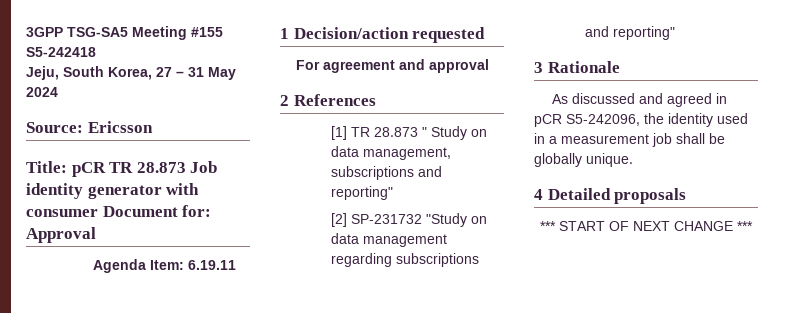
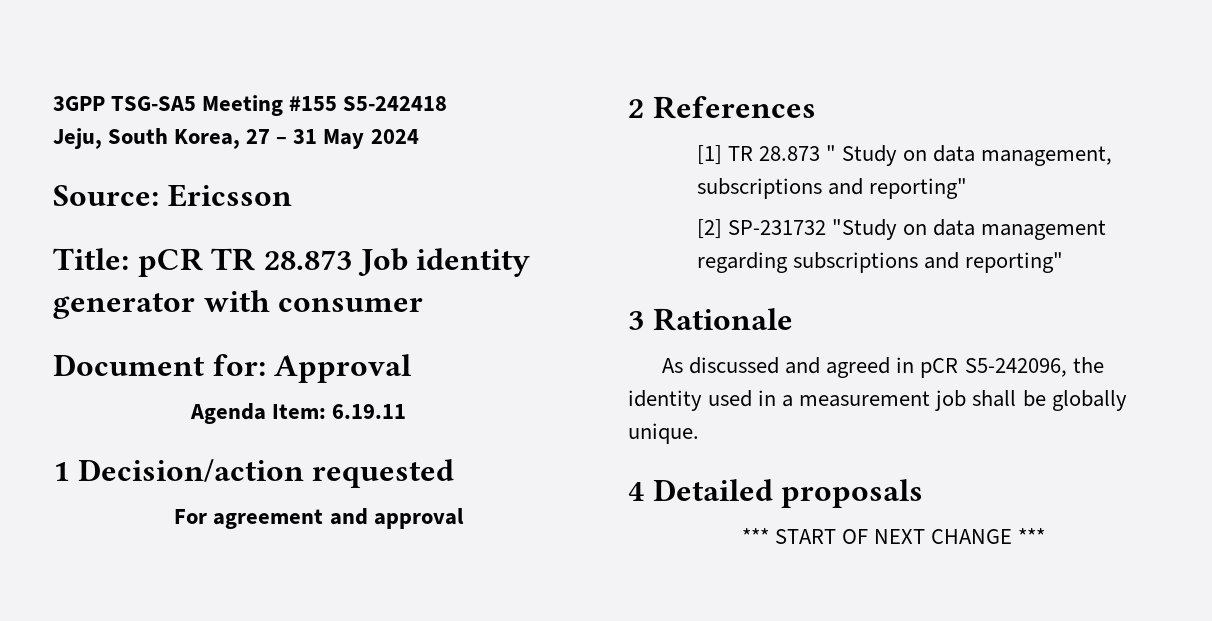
- Title: pCR TR 28.873 Job identity generator with consumer Document for: Approval
+ Title: pCR TR 28.873 Job identity generator with consumer
+ Document for: Approval

